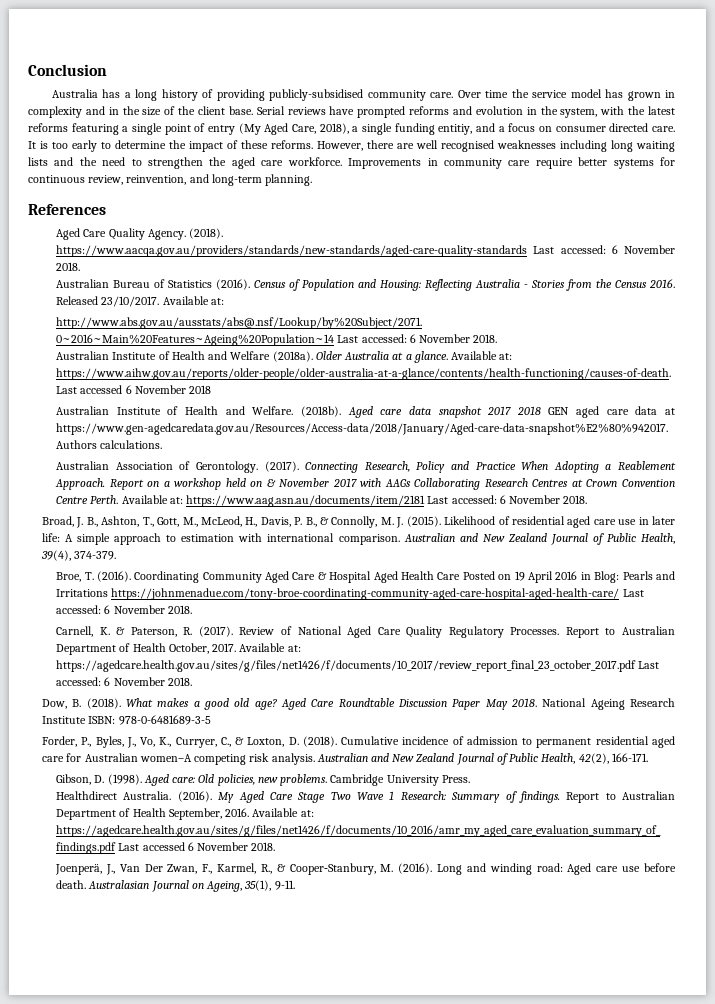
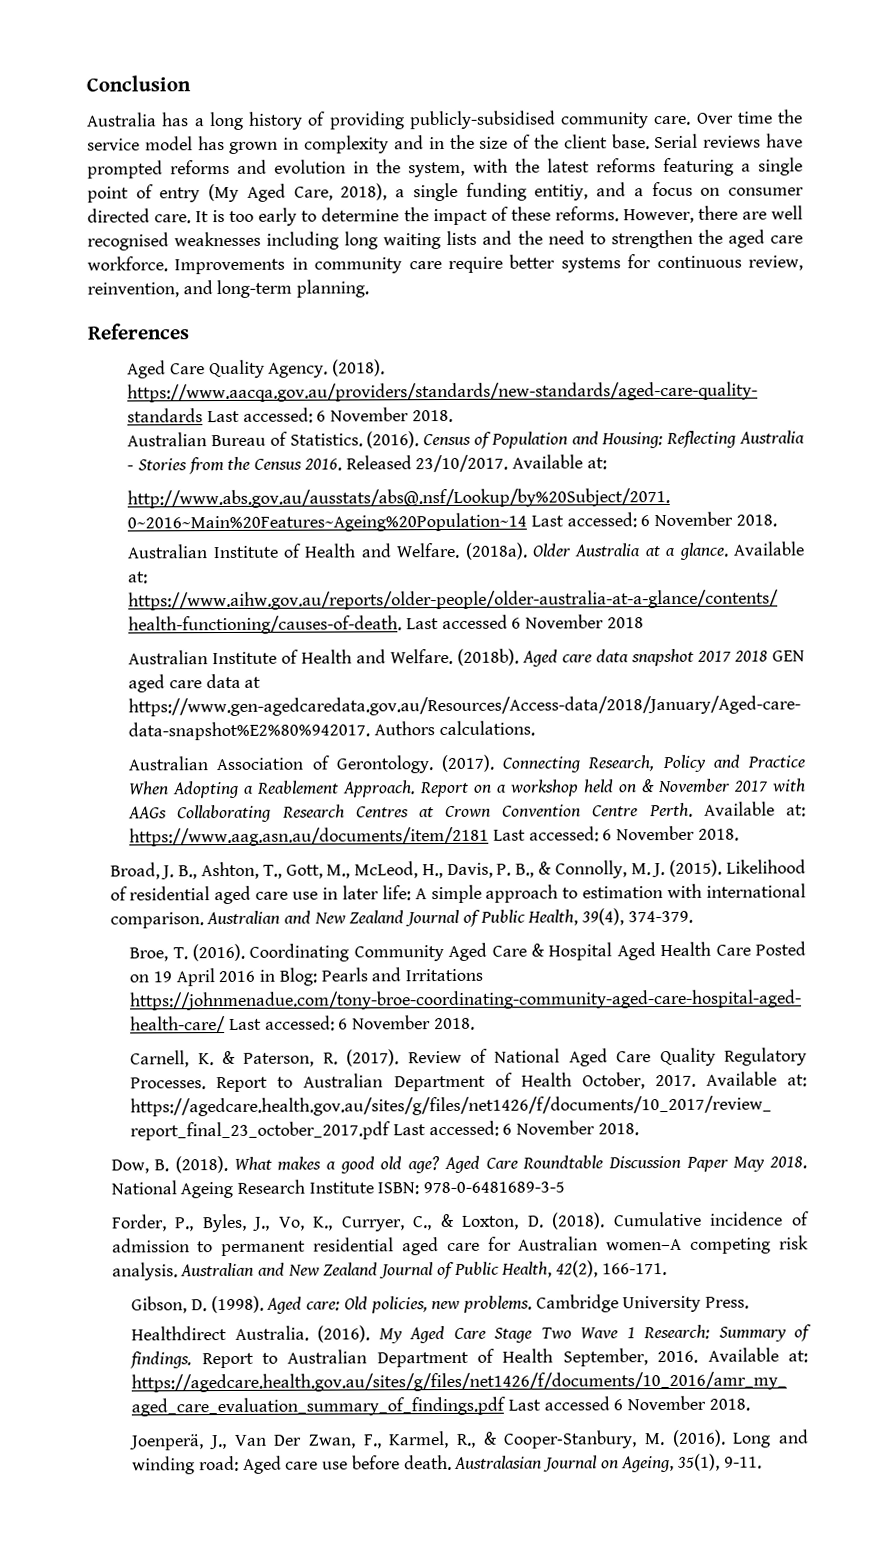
- Australian Bureau of Statistics (2016).
+ Australian Bureau of Statistics. (2016).
- Australian Institute of Health and Welfare (2018a).
+ Australian Institute of Health and Welfare. (2018a).

